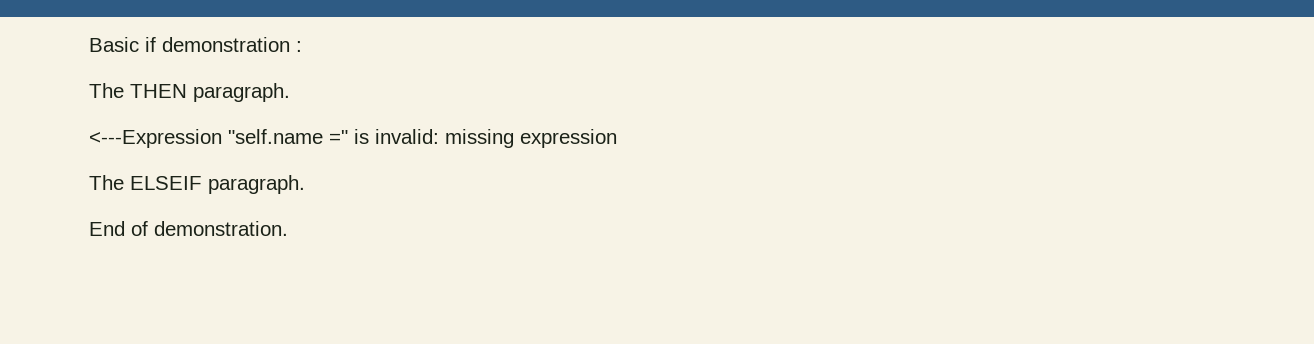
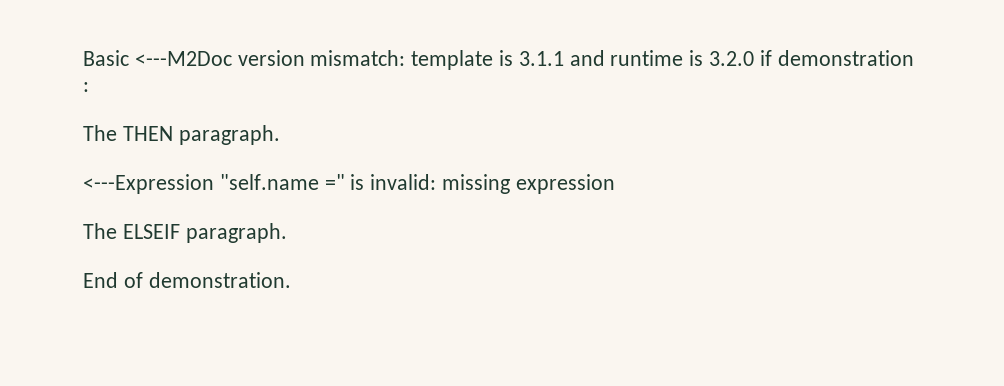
- Basic if demonstration :
+ Basic <---M2Doc version mismatch: template is 3.1.1 and runtime is 3.2.0 if demonstration :

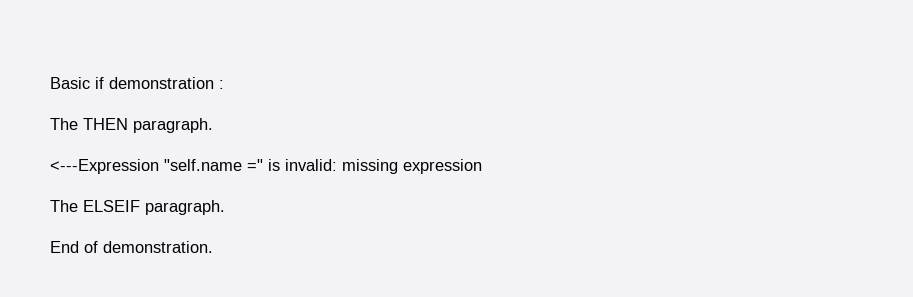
- Basic <---M2Doc version mismatch: template is 3.1.1 and runtime is 3.2.0 if demonstration :
+ Basic if demonstration :

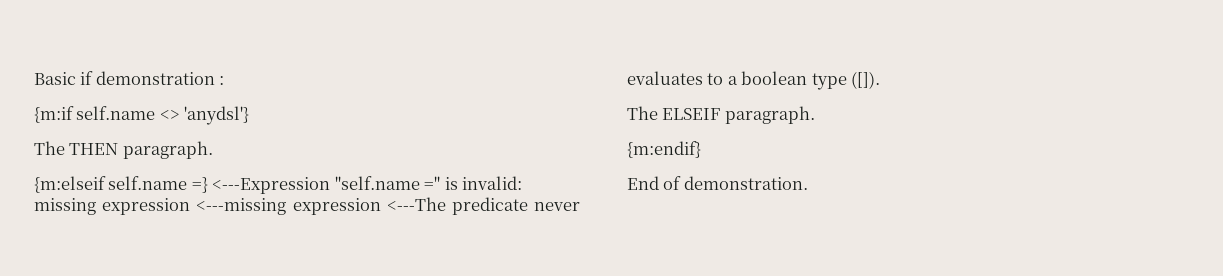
+ {m:if self.name <> 'anydsl'}
- <---Expression "self.name =" is invalid: missing expression
+ {m:elseif self.name =} <---Expression "self.name =" is invalid: missing expression <---missing expression <---The predicate never evaluates to a boolean type ([]).
+ {m:endif}

